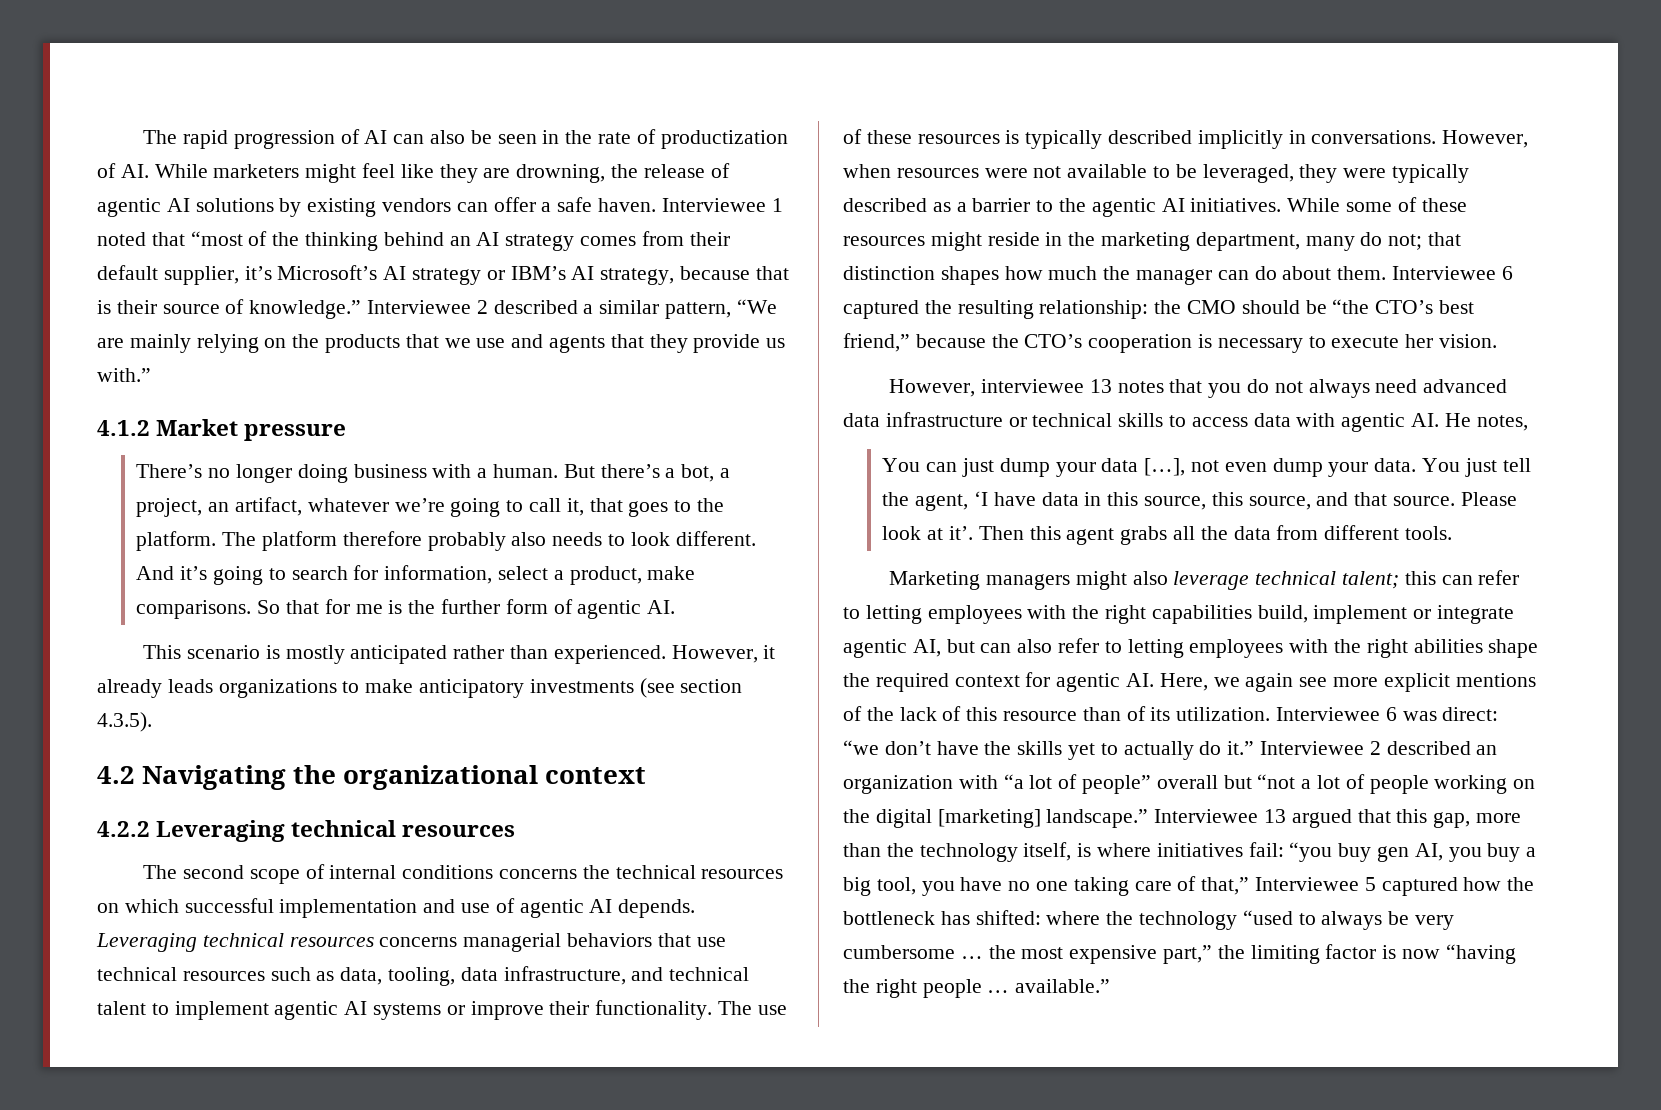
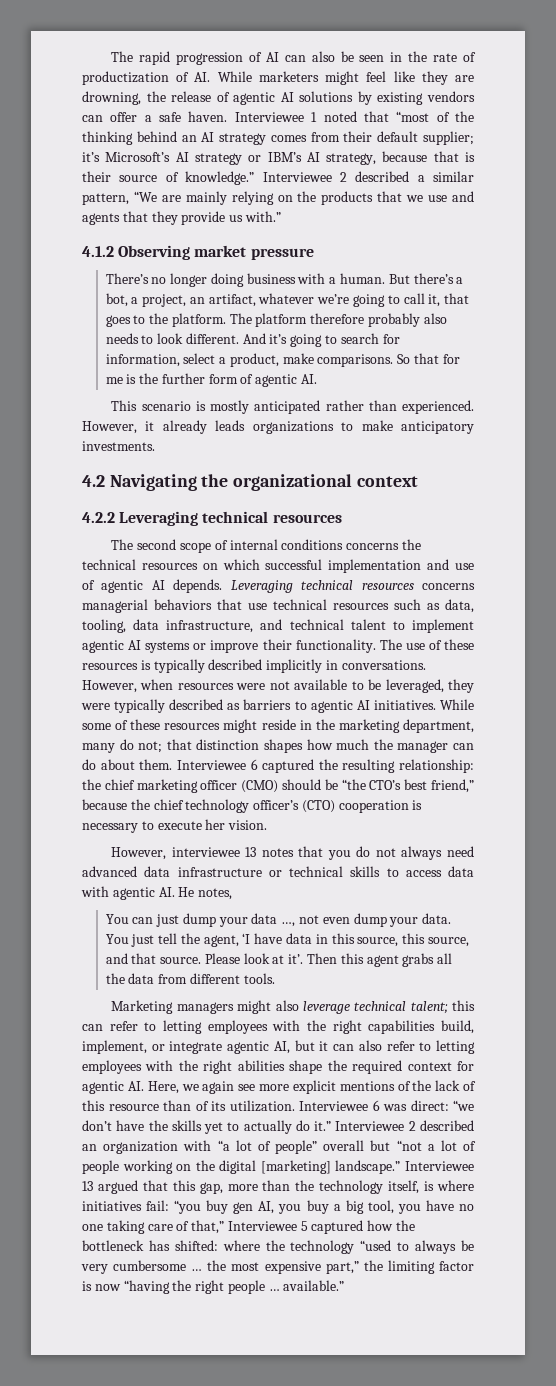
- Interviewee 1 noted that “most of the thinking behind an AI strategy comes from their default supplier, it’s Microsoft’s AI strategy or IBM’s AI strategy, because that is their source of knowledge.”
+ Interviewee 1 noted that “most of the thinking behind an AI strategy comes from their default supplier; it’s Microsoft’s AI strategy or IBM’s AI strategy, because that is their source of knowledge.”
- 4.1.2 Market pressure
+ 4.1.2 Observing market pressure
- However, it already leads organizations to make anticipatory investments (see section 4.3.5).
+ However, it already leads organizations to make anticipatory investments.
- However, when resources were not available to be leveraged, they were typically described as a barrier to the agentic AI initiatives.
+ However, when resources were not available to be leveraged, they were typically described as barriers to agentic AI initiatives.
- Interviewee 6 captured the resulting relationship: the CMO should be “the CTO’s best friend,” because the CTO’s cooperation is necessary to execute her vision.
+ Interviewee 6 captured the resulting relationship: the chief marketing officer (CMO) should be “the CTO’s best friend,” because the chief technology officer’s (CTO) cooperation is necessary to execute her vision.
- You can just dump your data […], not even dump your data.
+ You can just dump your data …, not even dump your data.
- Marketing managers might also leverage technical talent; this can refer to letting employees with the right capabilities build, implement or integrate agentic AI, but can also refer to letting employees with the right abilities shape the required context for agentic AI. Here, we again see more explicit mentions of the lack of this resource than of its utilization.
+ Marketing managers might also leverage technical talent; this can refer to letting employees with the right capabilities build, implement, or integrate agentic AI, but it can also refer to letting employees with the right abilities shape the required context for agentic AI. Here, we again see more explicit mentions of the lack of this resource than of its utilization.

